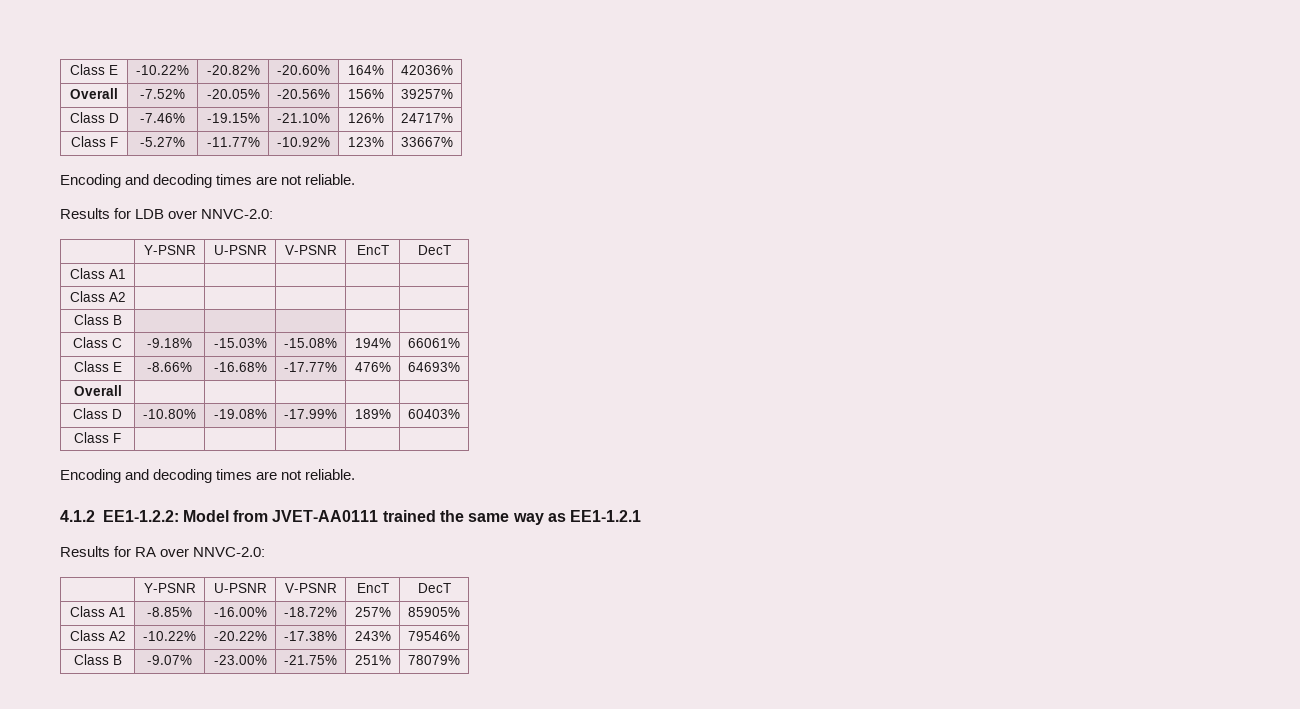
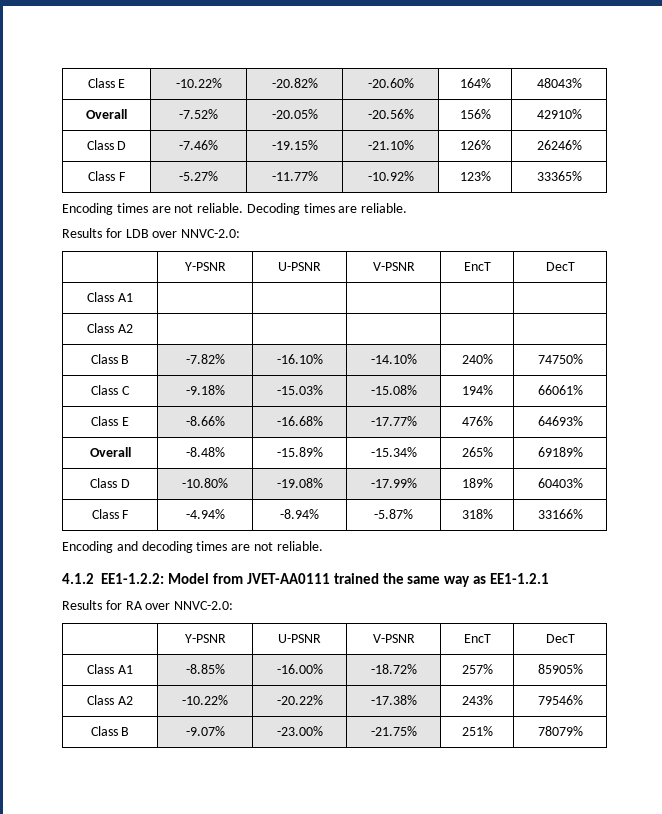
- Class E | -10.22% | -20.82% | -20.60% | 164% | 42036%
+ Class E | -10.22% | -20.82% | -20.60% | 164% | 48043%
- Overall | -7.52% | -20.05% | -20.56% | 156% | 39257%
+ Overall | -7.52% | -20.05% | -20.56% | 156% | 42910%
- Class D | -7.46% | -19.15% | -21.10% | 126% | 24717%
+ Class D | -7.46% | -19.15% | -21.10% | 126% | 26246%
- Class F | -5.27% | -11.77% | -10.92% | 123% | 33667%
- Encoding and decoding times are not reliable.
+ Class F | -5.27% | -11.77% | -10.92% | 123% | 33365%
+ Encoding times are not reliable. Decoding times are reliable.
- Class B | | | | |
+ Class B | -7.82% | -16.10% | -14.10% | 240% | 74750%
- Overall | | | | |
+ Overall | -8.48% | -15.89% | -15.34% | 265% | 69189%
- Class F | | | | |
+ Class F | -4.94% | -8.94% | -5.87% | 318% | 33166%

